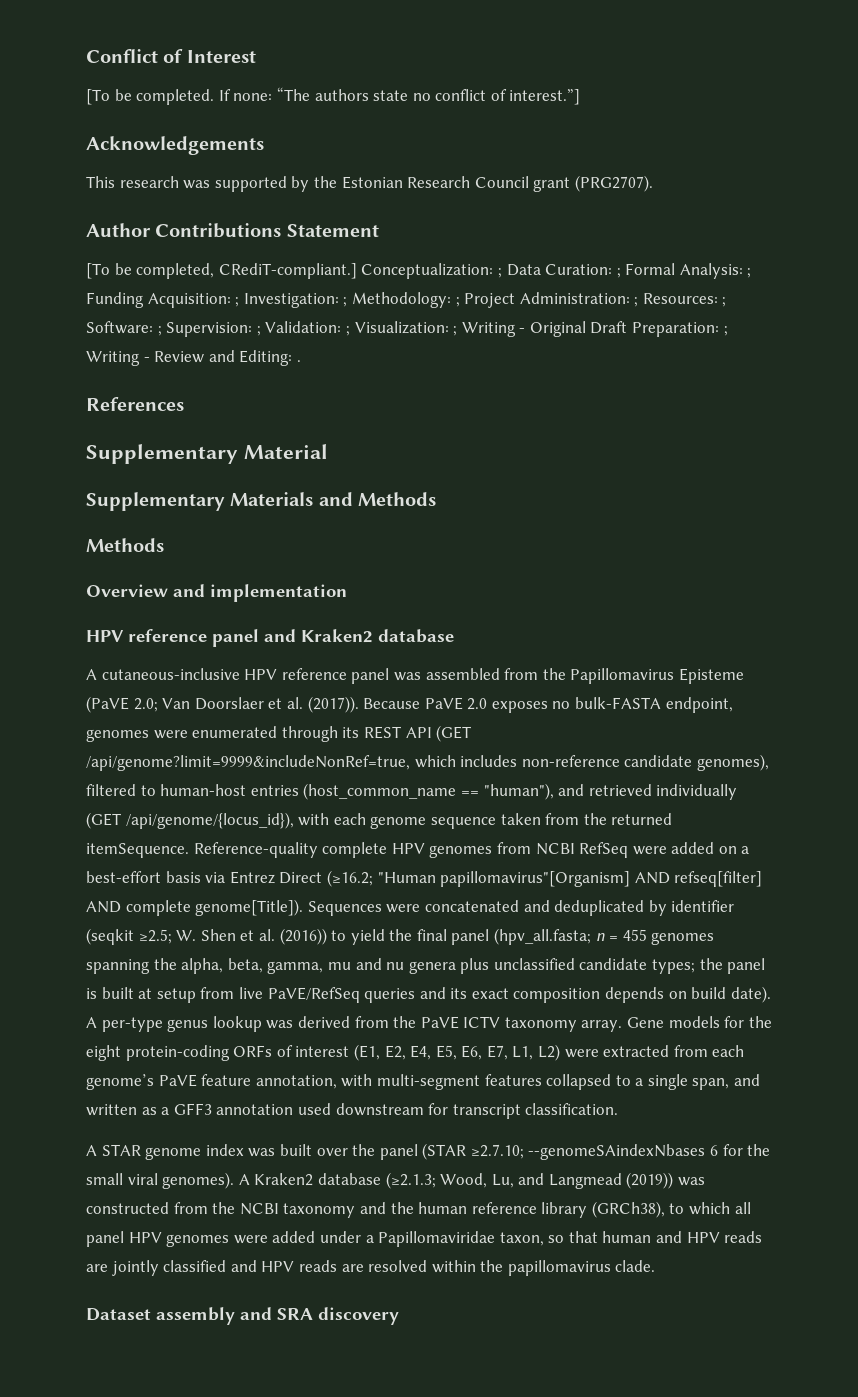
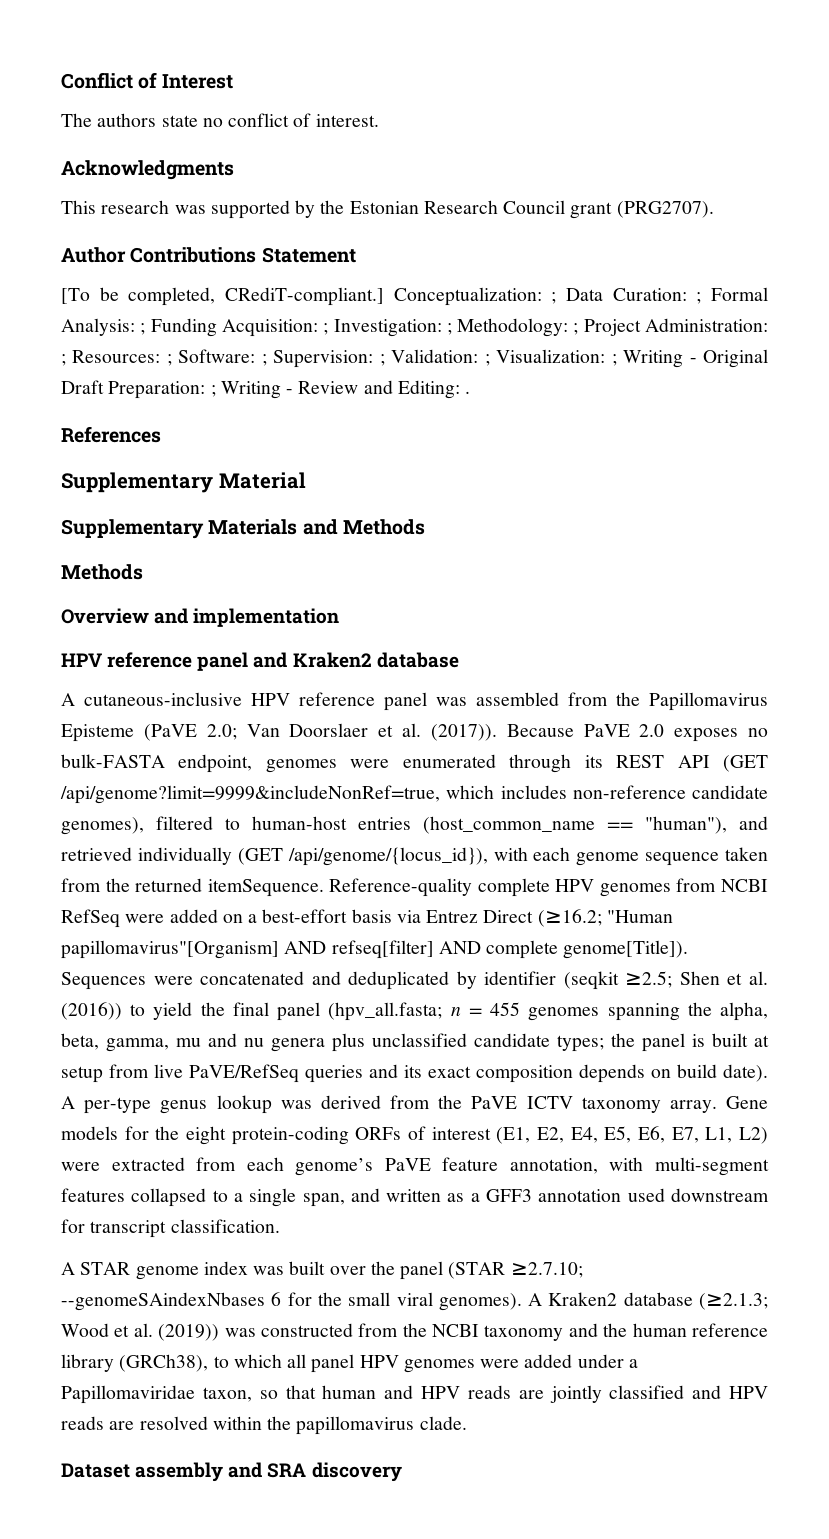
- [To be completed. If none: “The authors state no conflict of interest.”]
- Acknowledgements
+ The authors state no conflict of interest.
+ Acknowledgments
- Sequences were concatenated and deduplicated by identifier (seqkit ≥2.5; W. Shen et al. (2016)) to yield the final panel (hpv_all.fasta; n = 455 genomes spanning the alpha, beta, gamma, mu and nu genera plus unclassified candidate types; the panel is built at setup from live PaVE/RefSeq queries and its exact composition depends on build date).
+ Sequences were concatenated and deduplicated by identifier (seqkit ≥2.5; Shen et al. (2016)) to yield the final panel (hpv_all.fasta; n = 455 genomes spanning the alpha, beta, gamma, mu and nu genera plus unclassified candidate types; the panel is built at setup from live PaVE/RefSeq queries and its exact composition depends on build date).
- A Kraken2 database (≥2.1.3; Wood, Lu, and Langmead (2019)) was constructed from the NCBI taxonomy and the human reference library (GRCh38), to which all panel HPV genomes were added under a Papillomaviridae taxon, so that human and HPV reads are jointly classified and HPV reads are resolved within the papillomavirus clade.
+ A Kraken2 database (≥2.1.3; Wood et al. (2019)) was constructed from the NCBI taxonomy and the human reference library (GRCh38), to which all panel HPV genomes were added under a Papillomaviridae taxon, so that human and HPV reads are jointly classified and HPV reads are resolved within the papillomavirus clade.

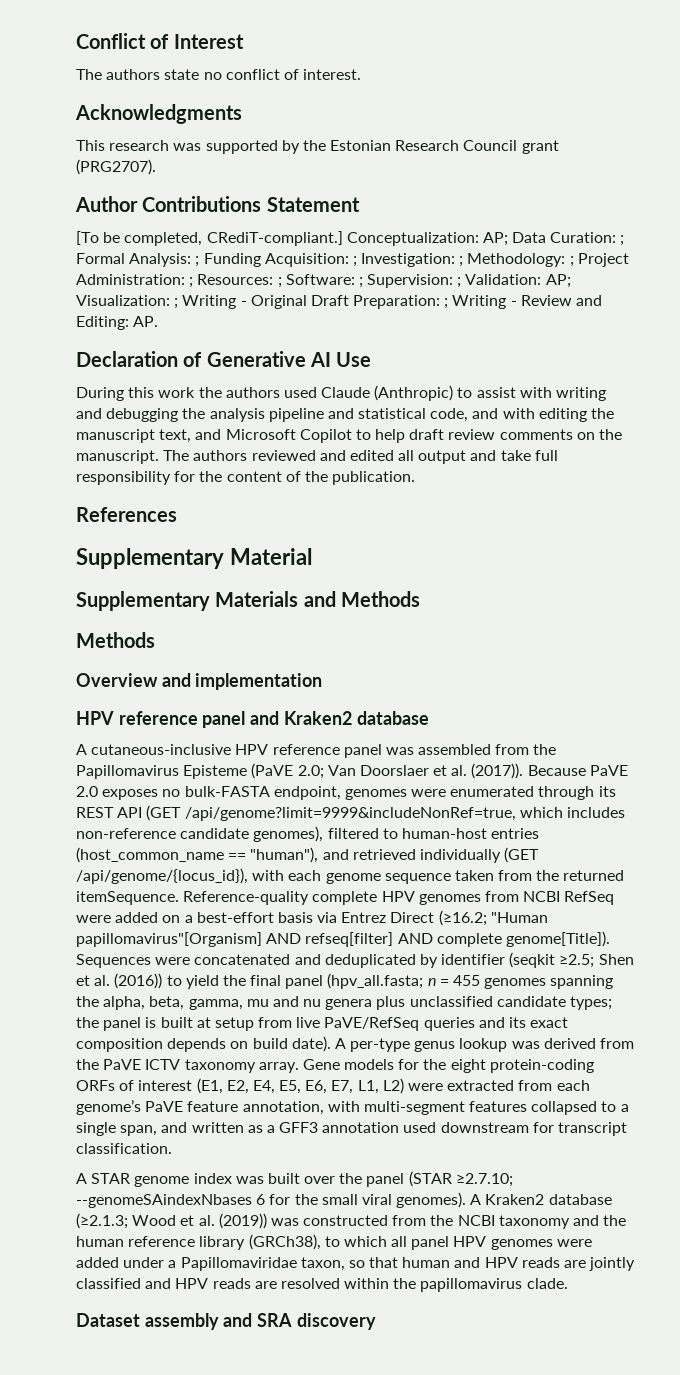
- Conceptualization: ; Data Curation: ; Formal Analysis: ; Funding Acquisition: ; Investigation: ; Methodology: ; Project Administration: ; Resources: ; Software: ; Supervision: ; Validation: ; Visualization: ; Writing - Original Draft Preparation: ; Writing - Review and Editing: .
+ Conceptualization: AP; Data Curation: ; Formal Analysis: ; Funding Acquisition: ; Investigation: ; Methodology: ; Project Administration: ; Resources: ; Software: ; Supervision: ; Validation: AP; Visualization: ; Writing - Original Draft Preparation: ; Writing - Review and Editing: AP.
+ Declaration of Generative AI Use
+ During this work the authors used Claude (Anthropic) to assist with writing and debugging the analysis pipeline and statistical code, and with editing the manuscript text, and Microsoft Copilot to help draft review comments on the manuscript. The authors reviewed and edited all output and take full responsibility for the content of the publication.

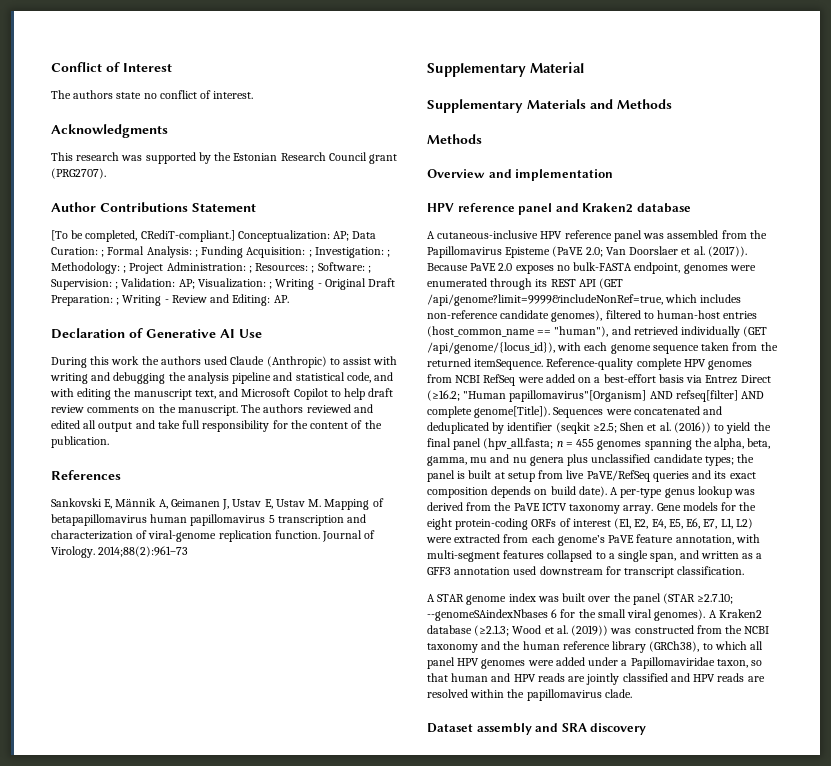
+ Sankovski E, Männik A, Geimanen J, Ustav E, Ustav M. Mapping of betapapillomavirus human papillomavirus 5 transcription and characterization of viral-genome replication function. Journal of Virology. 2014;88(2):961–73

